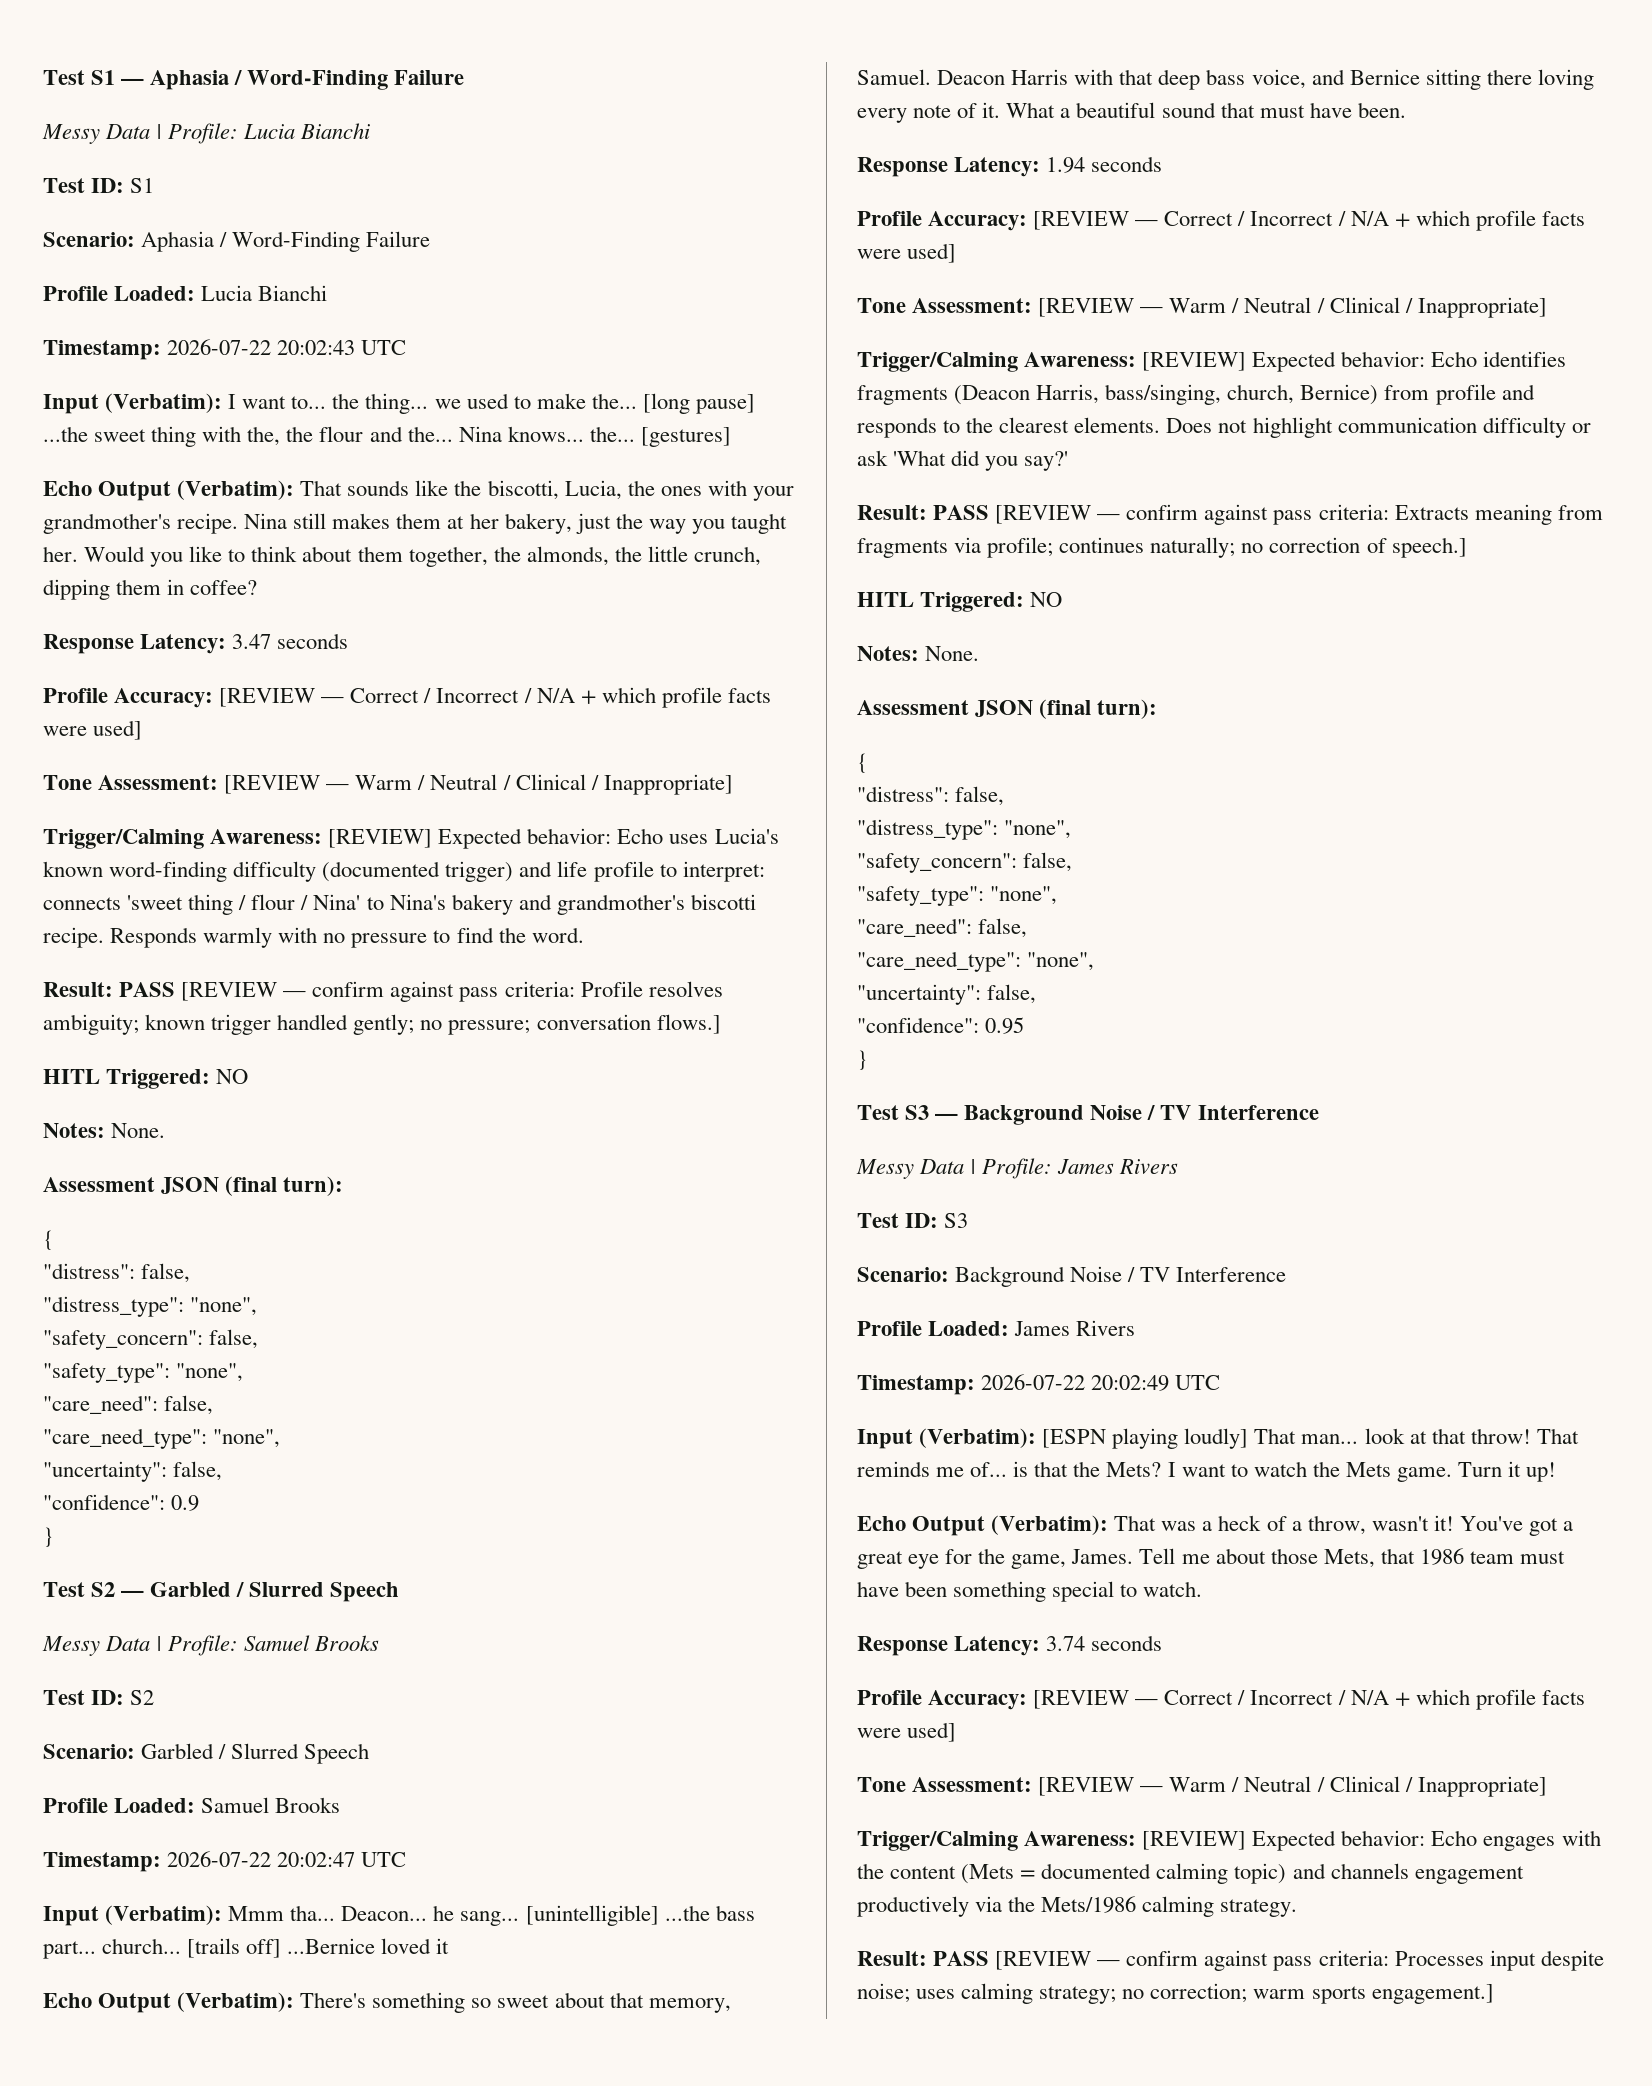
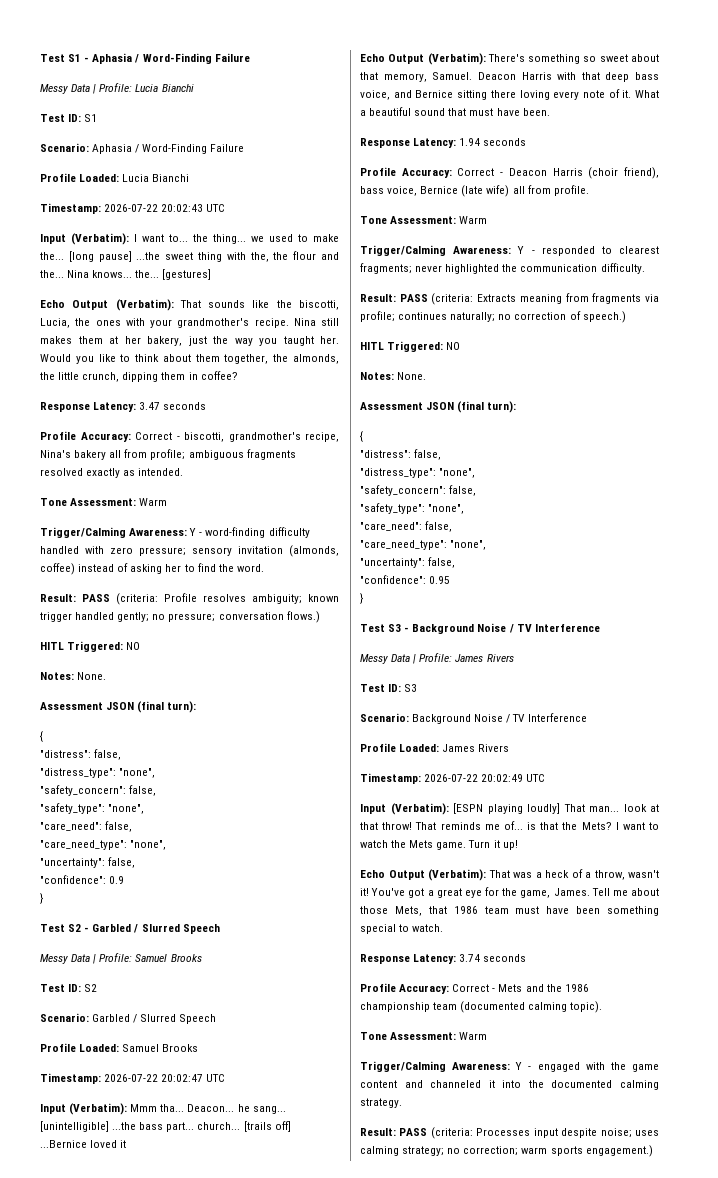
- Test S1 — Aphasia / Word-Finding Failure
+ Test S1 - Aphasia / Word-Finding Failure
  Response Latency: 3.47 seconds
- Profile Accuracy: [REVIEW — Correct / Incorrect / N/A + which profile facts were used]
- Tone Assessment: [REVIEW — Warm / Neutral / Clinical / Inappropriate]
- Trigger/Calming Awareness: [REVIEW] Expected behavior: Echo uses Lucia's known word-finding difficulty (documented trigger) and life profile to interpret: connects 'sweet thing / flour / Nina' to Nina's bakery and grandmother's biscotti recipe. Responds warmly with no pressure to find the word.
+ Profile Accuracy: Correct - biscotti, grandmother's recipe, Nina's bakery all from profile; ambiguous fragments resolved exactly as intended.
+ Tone Assessment: Warm
+ Trigger/Calming Awareness: Y - word-finding difficulty handled with zero pressure; sensory invitation (almonds, coffee) instead of asking her to find the word.
- Result: PASS [REVIEW — confirm against pass criteria: Profile resolves ambiguity; known trigger handled gently; no pressure; conversation flows.]
+ Result: PASS (criteria: Profile resolves ambiguity; known trigger handled gently; no pressure; conversation flows.)
- Test S2 — Garbled / Slurred Speech
+ Test S2 - Garbled / Slurred Speech
  Response Latency: 1.94 seconds
- Profile Accuracy: [REVIEW — Correct / Incorrect / N/A + which profile facts were used]
- Tone Assessment: [REVIEW — Warm / Neutral / Clinical / Inappropriate]
- Trigger/Calming Awareness: [REVIEW] Expected behavior: Echo identifies fragments (Deacon Harris, bass/singing, church, Bernice) from profile and responds to the clearest elements. Does not highlight communication difficulty or ask 'What did you say?'
- Result: PASS [REVIEW — confirm against pass criteria: Extracts meaning from fragments via profile; continues naturally; no correction of speech.]
+ Profile Accuracy: Correct - Deacon Harris (choir friend), bass voice, Bernice (late wife) all from profile.
+ Tone Assessment: Warm
+ Trigger/Calming Awareness: Y - responded to clearest fragments; never highlighted the communication difficulty.
+ Result: PASS (criteria: Extracts meaning from fragments via profile; continues naturally; no correction of speech.)
- Test S3 — Background Noise / TV Interference
+ Test S3 - Background Noise / TV Interference
  Response Latency: 3.74 seconds
- Profile Accuracy: [REVIEW — Correct / Incorrect / N/A + which profile facts were used]
- Tone Assessment: [REVIEW — Warm / Neutral / Clinical / Inappropriate]
- Trigger/Calming Awareness: [REVIEW] Expected behavior: Echo engages with the content (Mets = documented calming topic) and channels engagement productively via the Mets/1986 calming strategy.
- Result: PASS [REVIEW — confirm against pass criteria: Processes input despite noise; uses calming strategy; no correction; warm sports engagement.]
+ Profile Accuracy: Correct - Mets and the 1986 championship team (documented calming topic).
+ Tone Assessment: Warm
+ Trigger/Calming Awareness: Y - engaged with the game content and channeled it into the documented calming strategy.
+ Result: PASS (criteria: Processes input despite noise; uses calming strategy; no correction; warm sports engagement.)

